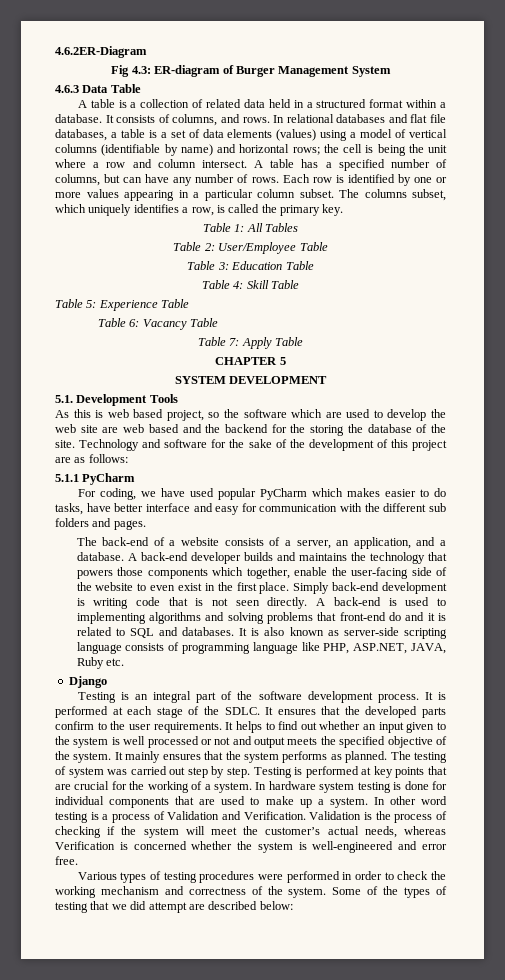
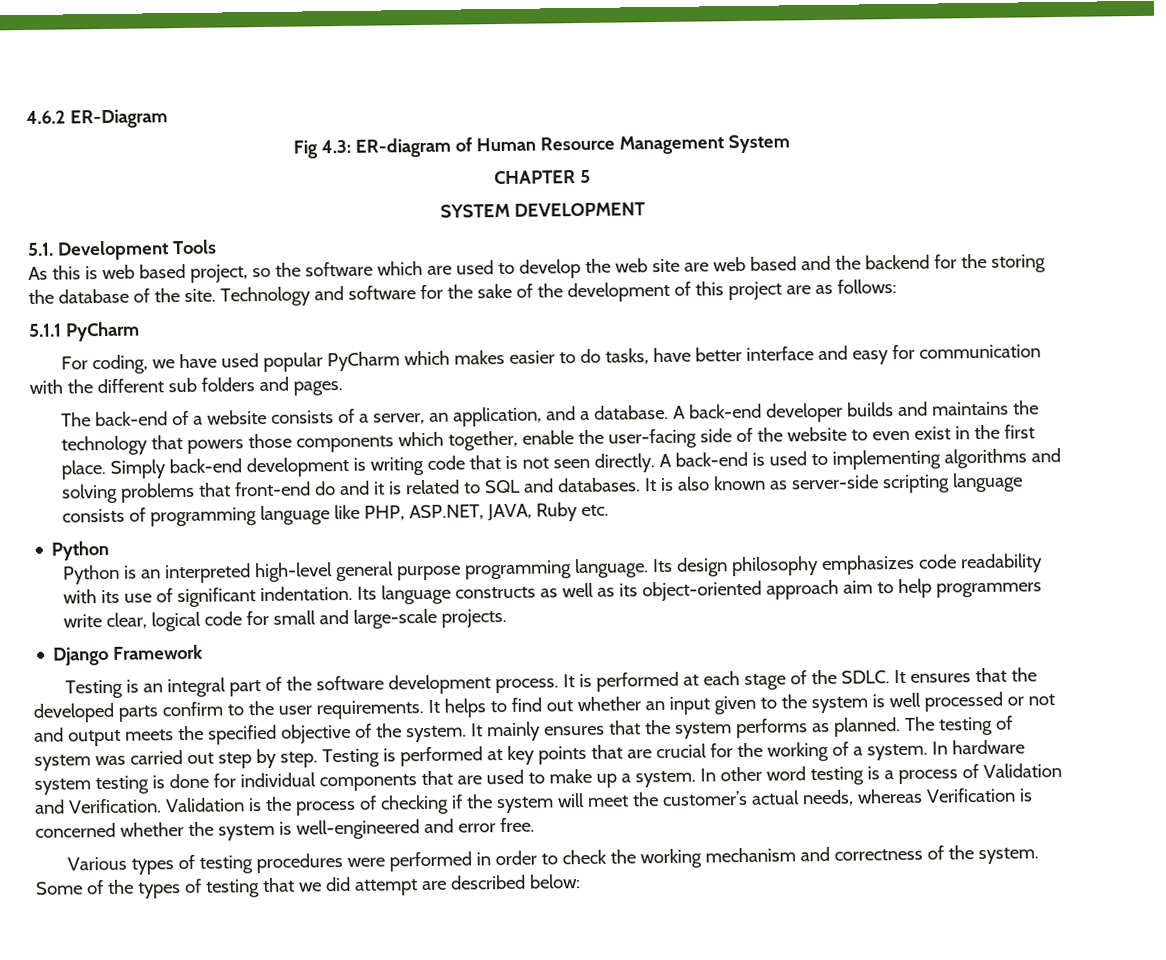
- 4.6.2ER-Diagram
+ 4.6.2 ER-Diagram
- Fig 4.3: ER-diagram of Burger Management System
+ Fig 4.3: ER-diagram of Human Resource Management System
- 4.6.3 Data Table
- A table is a collection of related data held in a structured format within a database. It consists of columns, and rows. In relational databases and flat file databases, a table is a set of data elements (values) using a model of vertical columns (identifiable by name) and horizontal rows; the cell is being the unit where a row and column intersect. A table has a specified number of columns, but can have any number of rows. Each row is identified by one or more values appearing in a particular column subset. The columns subset, which uniquely identifies a row, is called the primary key.
- Table 1: All Tables
- Table 2: User/Employee Table
- Table 3: Education Table
- Table 4: Skill Table
- Table 5: Experience Table
- Table 6: Vacancy Table
- Table 7: Apply Table
  It is also known as server-side scripting language consists of programming language like PHP, ASP.NET, JAVA, Ruby etc.
+ Python
+ Python is an interpreted high-level general purpose programming language. Its design philosophy emphasizes code readability with its use of significant indentation. Its language constructs as well as its object-oriented approach aim to help programmers write clear, logical code for small and large-scale projects.
- Django
+ Django Framework

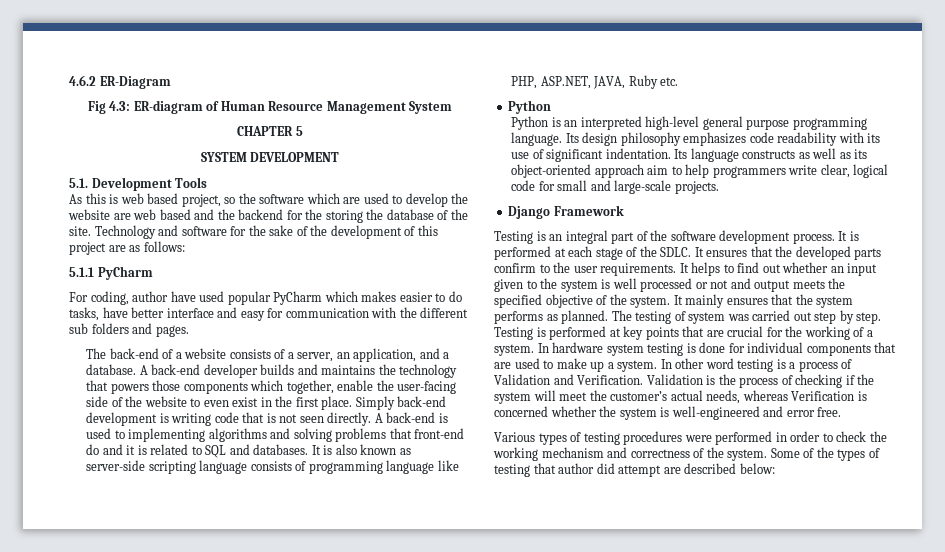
- As this is web based project, so the software which are used to develop the web site are web based and the backend for the storing the database of the site.
+ As this is web based project, so the software which are used to develop the website are web based and the backend for the storing the database of the site.
- For coding, we have used popular PyCharm which makes easier to do tasks, have better interface and easy for communication with the different sub folders and pages.
+ For coding, author have used popular PyCharm which makes easier to do tasks, have better interface and easy for communication with the different sub folders and pages.
- Some of the types of testing that we did attempt are described below:
+ Some of the types of testing that author did attempt are described below:

